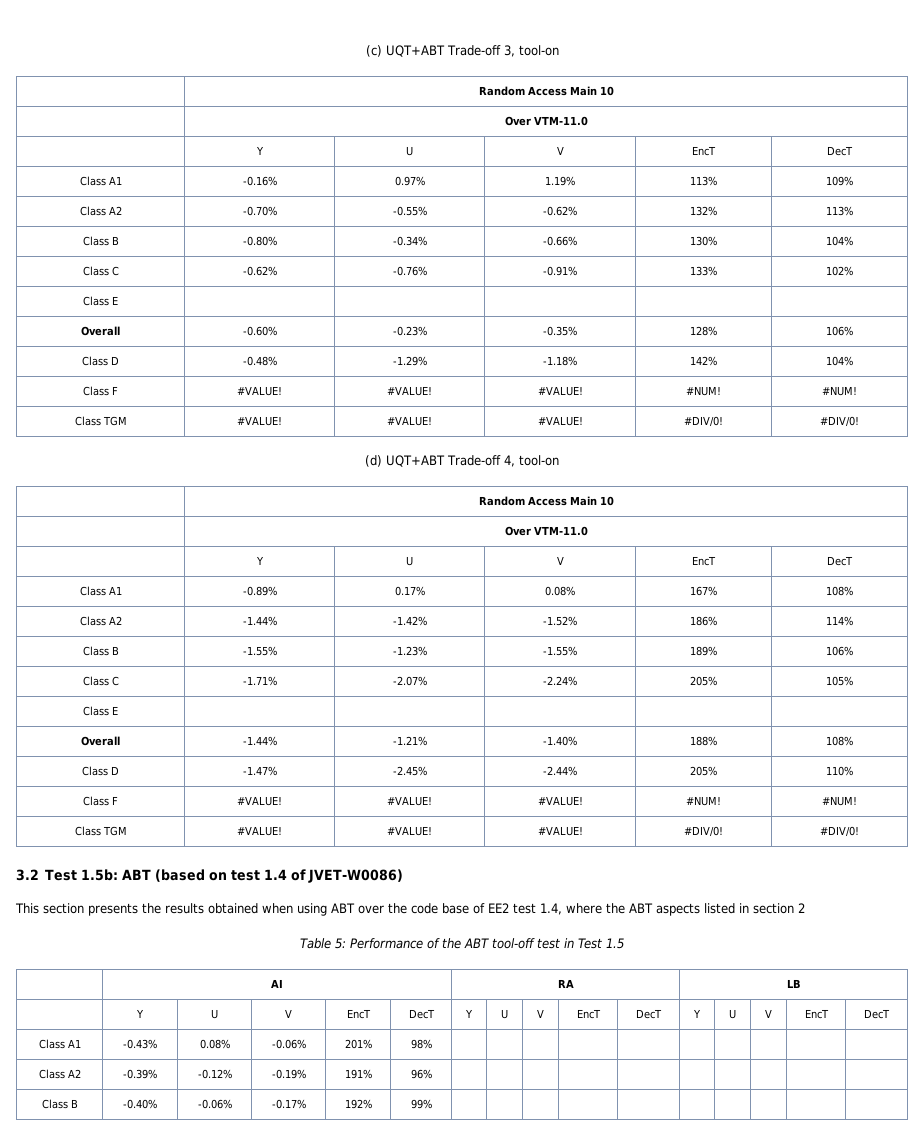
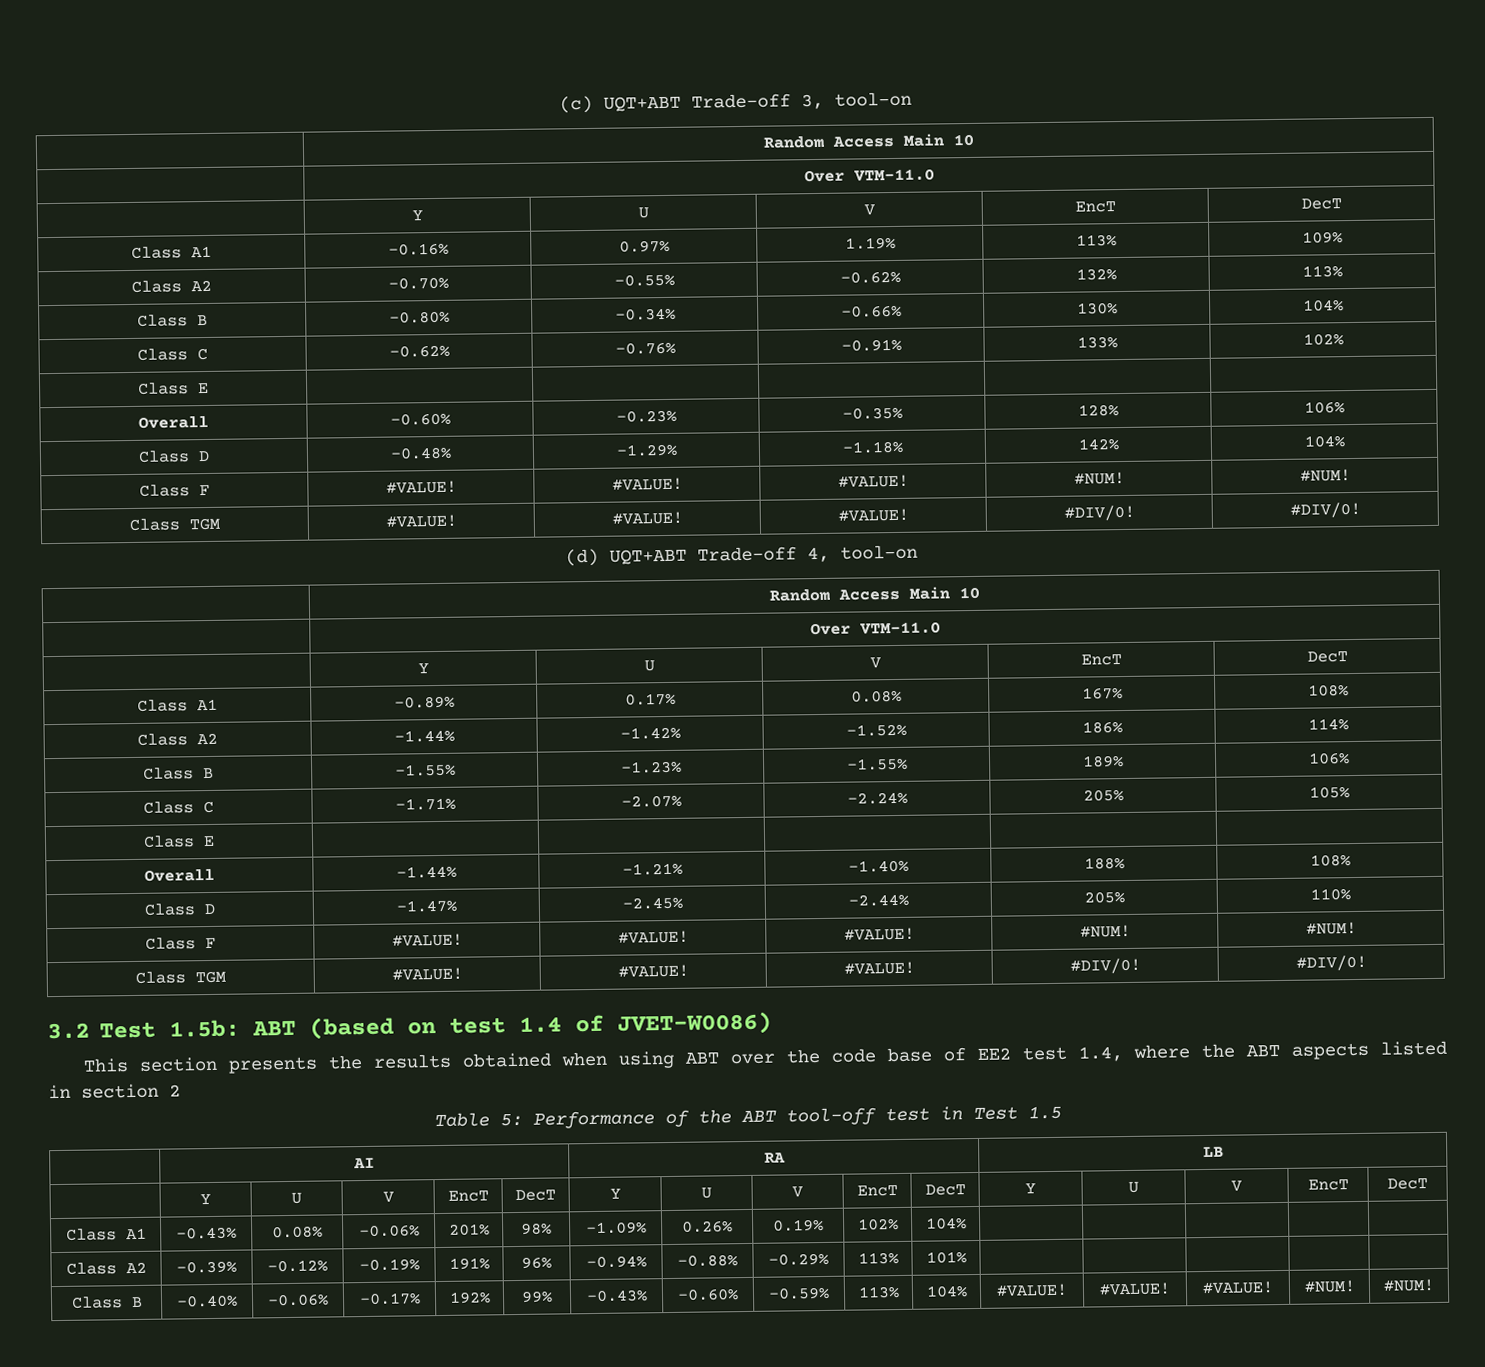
- Class A1 | -0.43% | 0.08% | -0.06% | 201% | 98% | | | | | | | | | |
+ Class A1 | -0.43% | 0.08% | -0.06% | 201% | 98% | -1.09% | 0.26% | 0.19% | 102% | 104% | | | | |
- Class A2 | -0.39% | -0.12% | -0.19% | 191% | 96% | | | | | | | | | |
+ Class A2 | -0.39% | -0.12% | -0.19% | 191% | 96% | -0.94% | -0.88% | -0.29% | 113% | 101% | | | | |
- Class B | -0.40% | -0.06% | -0.17% | 192% | 99% | | | | | | | | | |
+ Class B | -0.40% | -0.06% | -0.17% | 192% | 99% | -0.43% | -0.60% | -0.59% | 113% | 104% | #VALUE! | #VALUE! | #VALUE! | #NUM! | #NUM!

